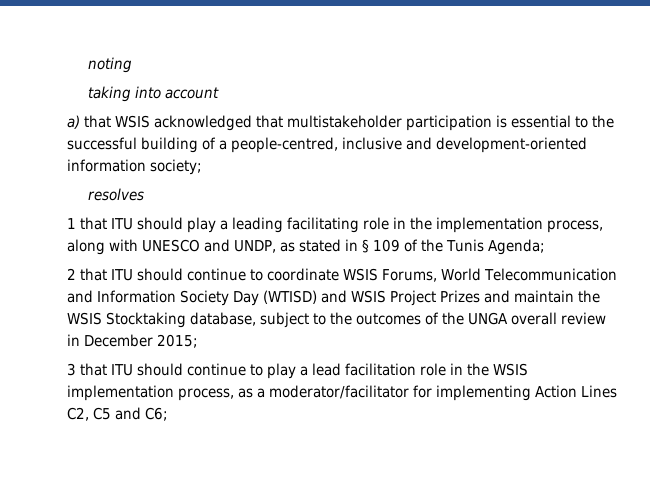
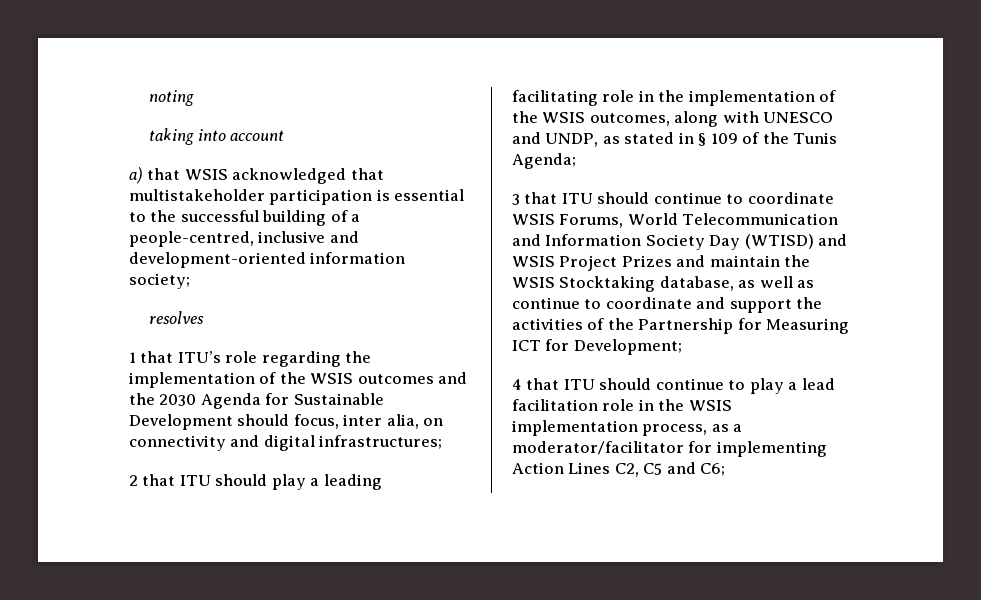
- 1 that ITU should play a leading facilitating role in the implementation process, along with UNESCO and UNDP, as stated in § 109 of the Tunis Agenda;
+ 1 that ITU’s role regarding the implementation of the WSIS outcomes and the 2030 Agenda for Sustainable Development should focus, inter alia, on connectivity and digital infrastructures;
+ 2 that ITU should play a leading facilitating role in the implementation of the WSIS outcomes, along with UNESCO and UNDP, as stated in § 109 of the Tunis Agenda;
- 2 that ITU should continue to coordinate WSIS Forums, World Telecommunication and Information Society Day (WTISD) and WSIS Project Prizes and maintain the WSIS Stocktaking database, subject to the outcomes of the UNGA overall review in December 2015;
- 3 that ITU should continue to play a lead facilitation role in the WSIS implementation process, as a moderator/facilitator for implementing Action Lines C2, C5 and C6;
+ 3 that ITU should continue to coordinate WSIS Forums, World Telecommunication and Information Society Day (WTISD) and WSIS Project Prizes and maintain the WSIS Stocktaking database, as well as continue to coordinate and support the activities of the Partnership for Measuring ICT for Development;
+ 4 that ITU should continue to play a lead facilitation role in the WSIS implementation process, as a moderator/facilitator for implementing Action Lines C2, C5 and C6;

